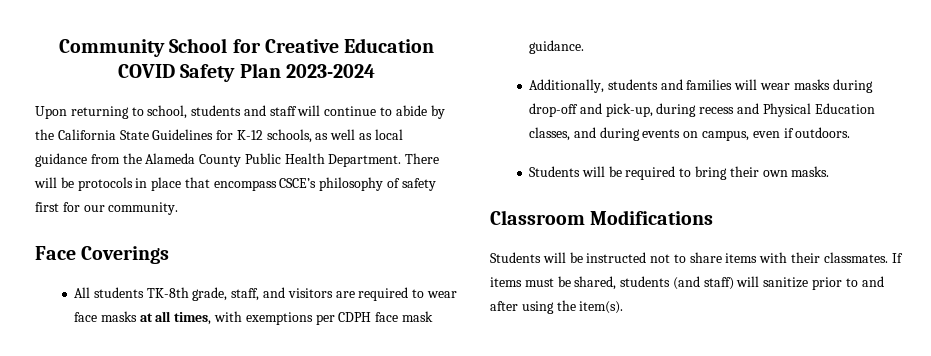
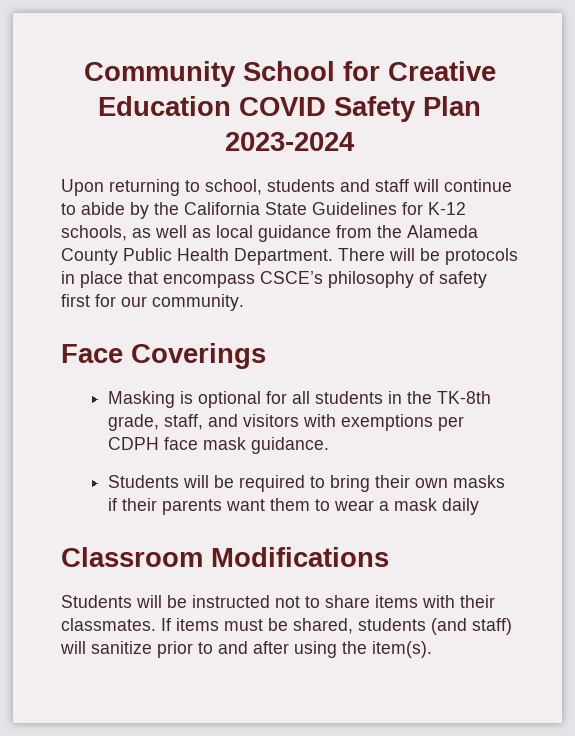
- All students TK-8th grade, staff, and visitors are required to wear face masks at all times, with exemptions per CDPH face mask guidance.
+ Masking is optional for all students in the TK-8th grade, staff, and visitors with exemptions per CDPH face mask guidance.
- Additionally, students and families will wear masks during drop-off and pick-up, during recess and Physical Education classes, and during events on campus, even if outdoors.
- Students will be required to bring their own masks.
+ Students will be required to bring their own masks if their parents want them to wear a mask daily

